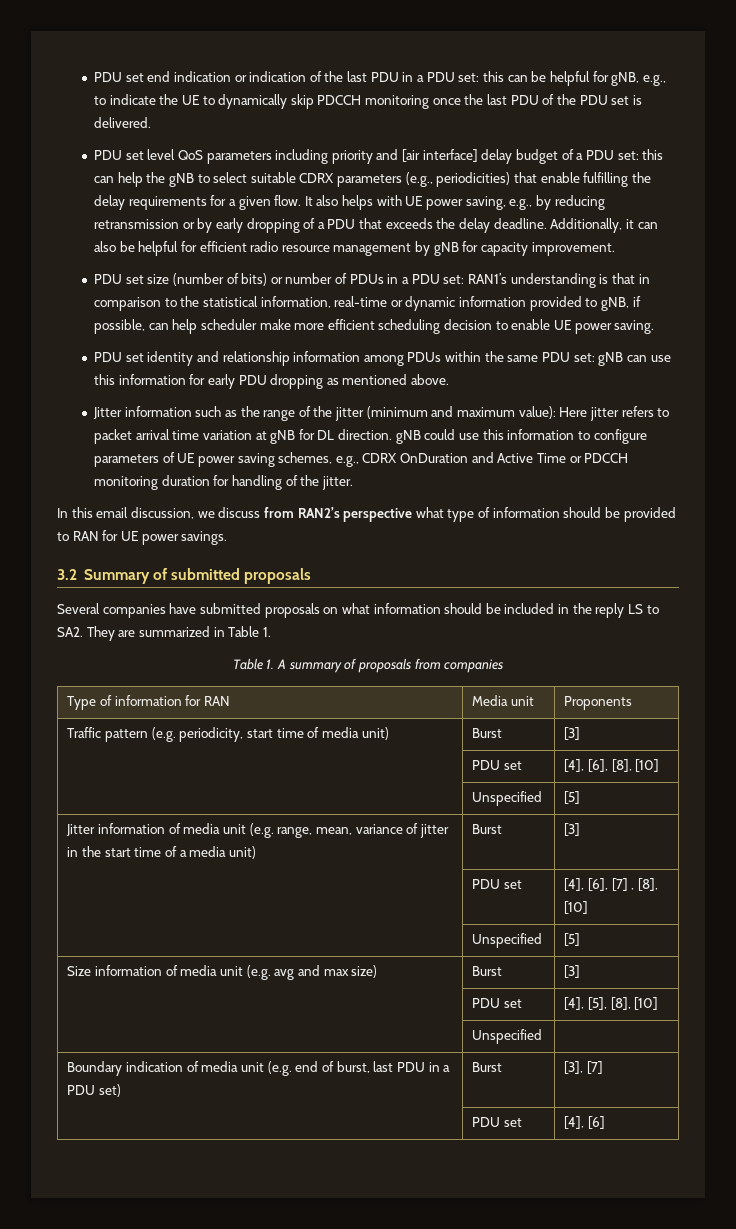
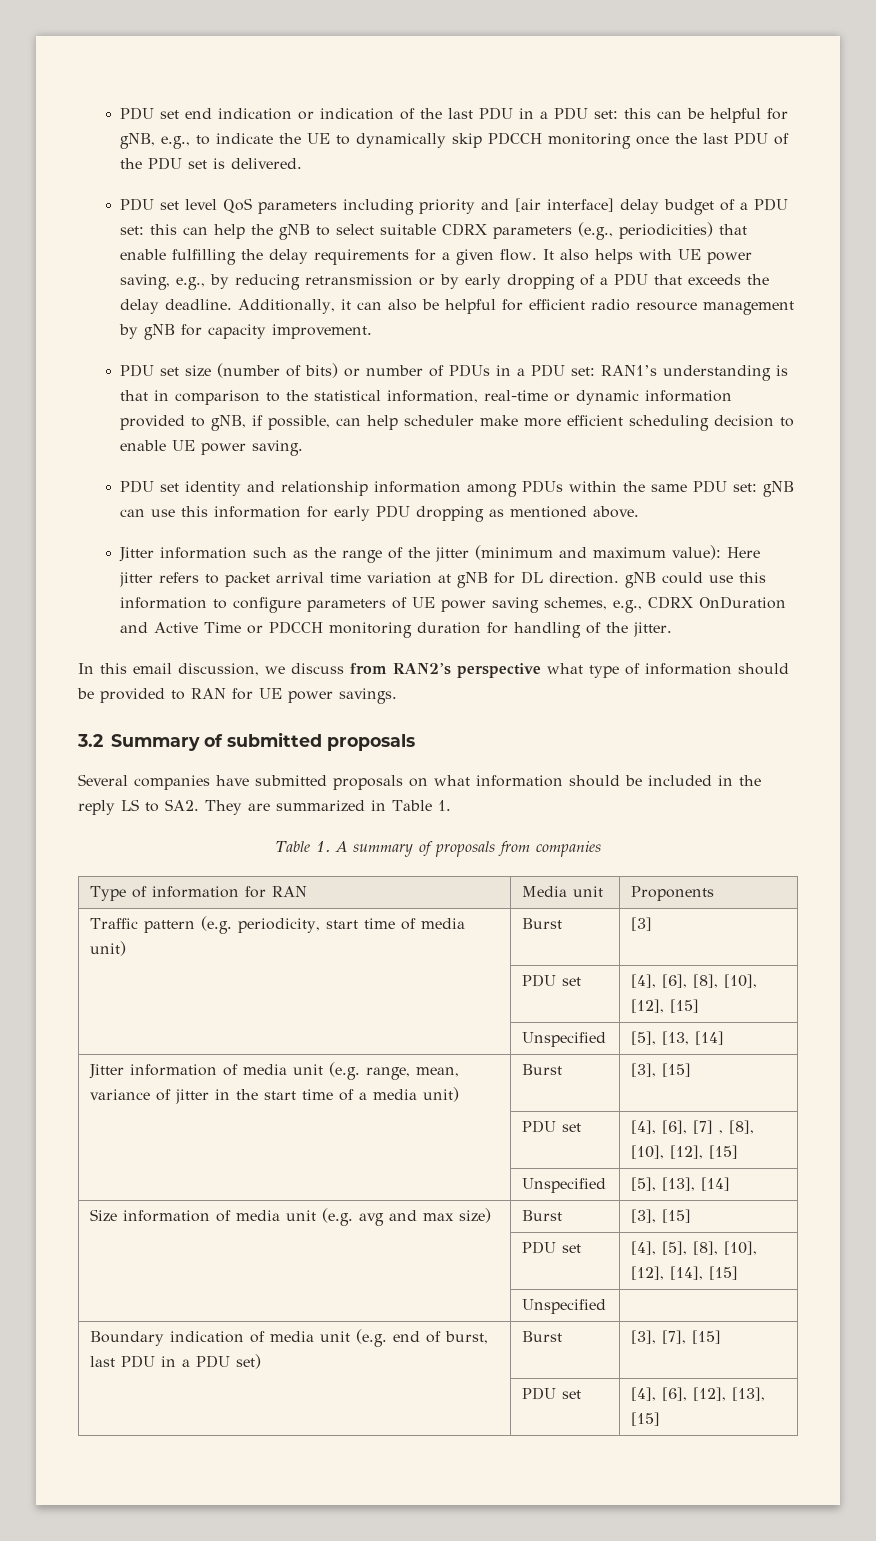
- | PDU set | [4], [6], [8], [10]
- | Unspecified | [5]
+ | PDU set | [4], [6], [8], [10], [12], [15]
+ | Unspecified | [5], [13, [14]
- Jitter information of media unit (e.g. range, mean, variance of jitter in the start time of a media unit) | Burst | [3]
+ Jitter information of media unit (e.g. range, mean, variance of jitter in the start time of a media unit) | Burst | [3], [15]
- | PDU set | [4], [6], [7] , [8], [10]
- | Unspecified | [5]
+ | PDU set | [4], [6], [7] , [8], [10], [12], [15]
+ | Unspecified | [5], [13], [14]
- Size information of media unit (e.g. avg and max size) | Burst | [3]
+ Size information of media unit (e.g. avg and max size) | Burst | [3], [15]
- | PDU set | [4], [5], [8], [10]
+ | PDU set | [4], [5], [8], [10], [12], [14], [15]
- Boundary indication of media unit (e.g. end of burst, last PDU in a PDU set) | Burst | [3], [7]
- | PDU set | [4], [6]
+ Boundary indication of media unit (e.g. end of burst, last PDU in a PDU set) | Burst | [3], [7], [15]
+ | PDU set | [4], [6], [12], [13], [15]

